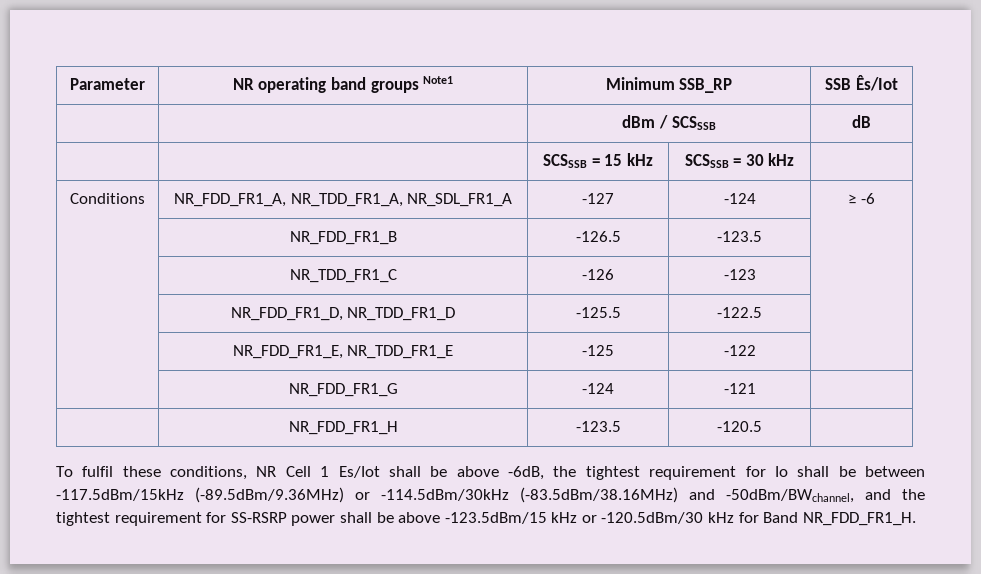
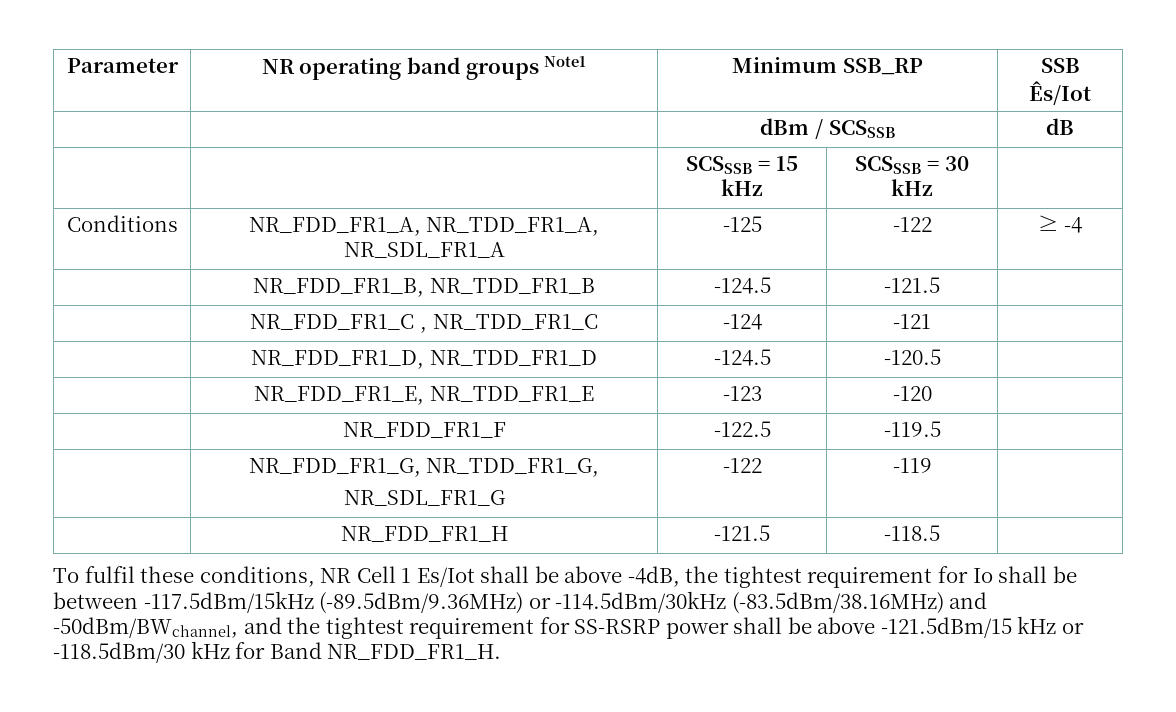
- Conditions | NR_FDD_FR1_A, NR_TDD_FR1_A, NR_SDL_FR1_A | -127 | -124 | ≥ -6
- | NR_FDD_FR1_B | -126.5 | -123.5 |
- | NR_TDD_FR1_C | -126 | -123 |
- | NR_FDD_FR1_D, NR_TDD_FR1_D | -125.5 | -122.5 |
- | NR_FDD_FR1_E, NR_TDD_FR1_E | -125 | -122 |
- | NR_FDD_FR1_G | -124 | -121 |
+ Conditions | NR_FDD_FR1_A, NR_TDD_FR1_A, NR_SDL_FR1_A | -125 | -122 | ≥ -4
+ | NR_FDD_FR1_B, NR_TDD_FR1_B | -124.5 | -121.5 |
+ | NR_FDD_FR1_C , NR_TDD_FR1_C | -124 | -121 |
+ | NR_FDD_FR1_D, NR_TDD_FR1_D | -124.5 | -120.5 |
+ | NR_FDD_FR1_E, NR_TDD_FR1_E | -123 | -120 |
+ | NR_FDD_FR1_F | -122.5 | -119.5 |
+ | NR_FDD_FR1_G, NR_TDD_FR1_G,
+ NR_SDL_FR1_G | -122 | -119 |
- | NR_FDD_FR1_H | -123.5 | -120.5 |
+ | NR_FDD_FR1_H | -121.5 | -118.5 |
- To fulfil these conditions, NR Cell 1 Es/Iot shall be above -6dB, the tightest requirement for Io shall be between -117.5dBm/15kHz (-89.5dBm/9.36MHz) or -114.5dBm/30kHz (-83.5dBm/38.16MHz) and -50dBm/BWchannel, and the tightest requirement for SS-RSRP power shall be above -123.5dBm/15 kHz or -120.5dBm/30 kHz for Band NR_FDD_FR1_H.
+ To fulfil these conditions, NR Cell 1 Es/Iot shall be above -4dB, the tightest requirement for Io shall be between -117.5dBm/15kHz (-89.5dBm/9.36MHz) or -114.5dBm/30kHz (-83.5dBm/38.16MHz) and -50dBm/BWchannel, and the tightest requirement for SS-RSRP power shall be above -121.5dBm/15 kHz or -118.5dBm/30 kHz for Band NR_FDD_FR1_H.

